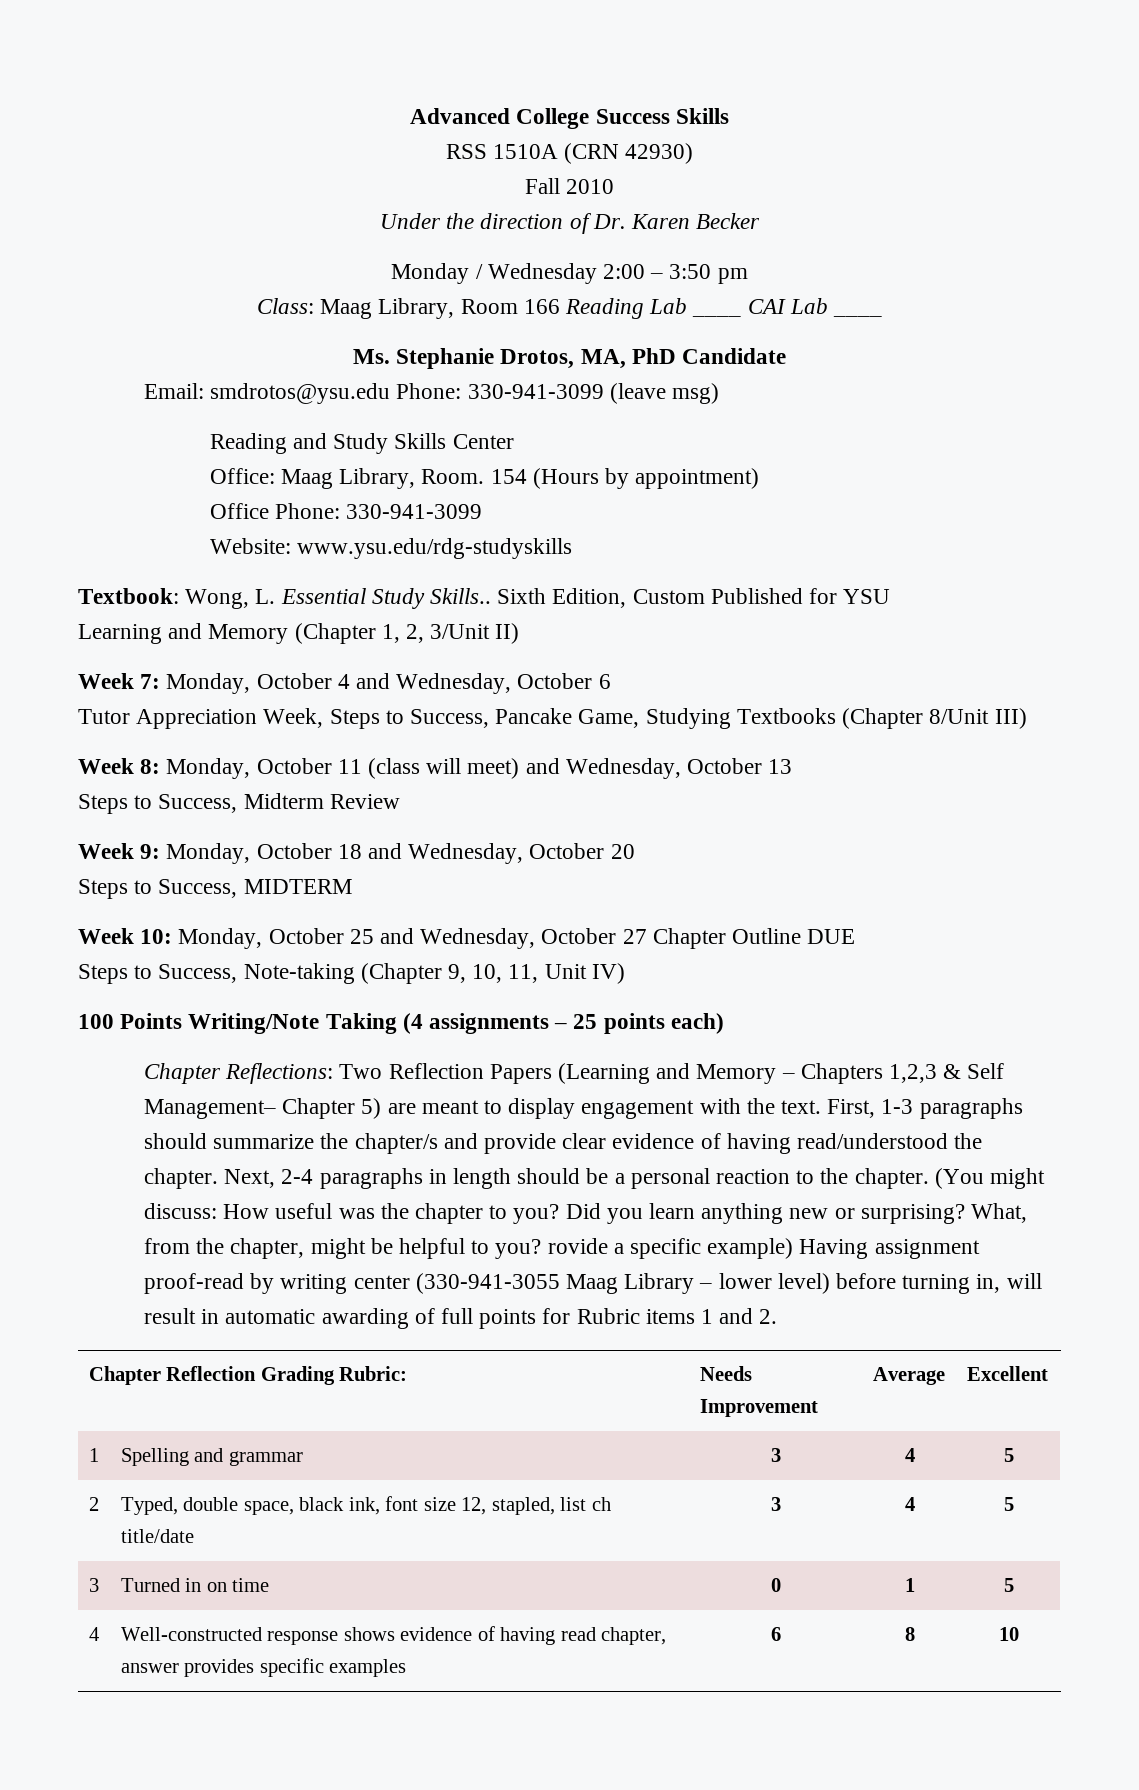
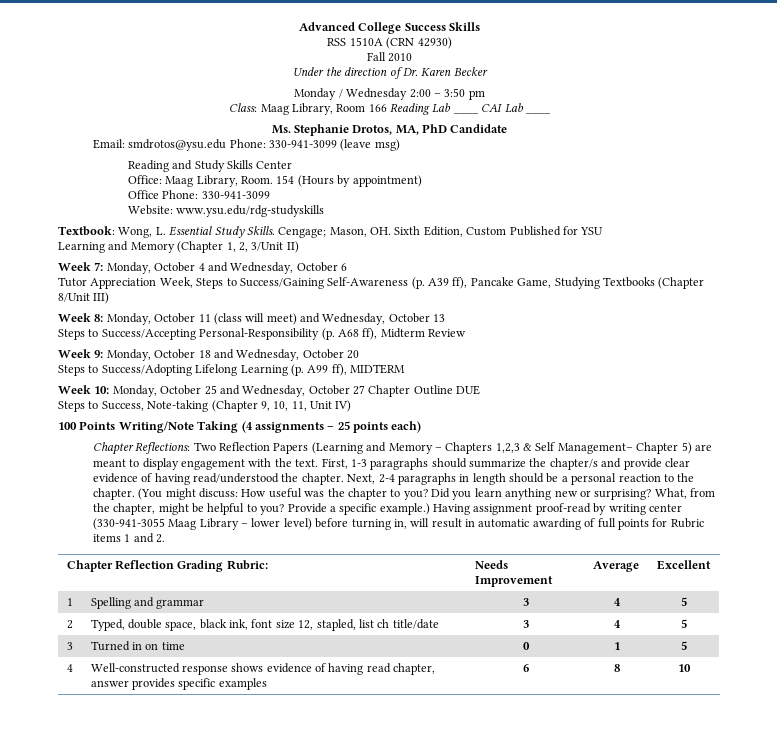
- Textbook: Wong, L. Essential Study Skills.. Sixth Edition, Custom Published for YSU
+ Textbook: Wong, L. Essential Study Skills. Cengage; Mason, OH. Sixth Edition, Custom Published for YSU
- Tutor Appreciation Week, Steps to Success, Pancake Game, Studying Textbooks (Chapter 8/Unit III)
+ Tutor Appreciation Week, Steps to Success/Gaining Self-Awareness (p. A39 ff), Pancake Game, Studying Textbooks (Chapter 8/Unit III)
- Steps to Success, Midterm Review
+ Steps to Success/Accepting Personal-Responsibility (p. A68 ff), Midterm Review
- Steps to Success, MIDTERM
+ Steps to Success/Adopting Lifelong Learning (p. A99 ff), MIDTERM
- What, from the chapter, might be helpful to you? rovide a specific example) Having assignment proof-read by writing center (330-941-3055 Maag Library – lower level) before turning in, will result in automatic awarding of full points for Rubric items 1 and 2.
+ What, from the chapter, might be helpful to you? Provide a specific example.) Having assignment proof-read by writing center (330-941-3055 Maag Library – lower level) before turning in, will result in automatic awarding of full points for Rubric items 1 and 2.

